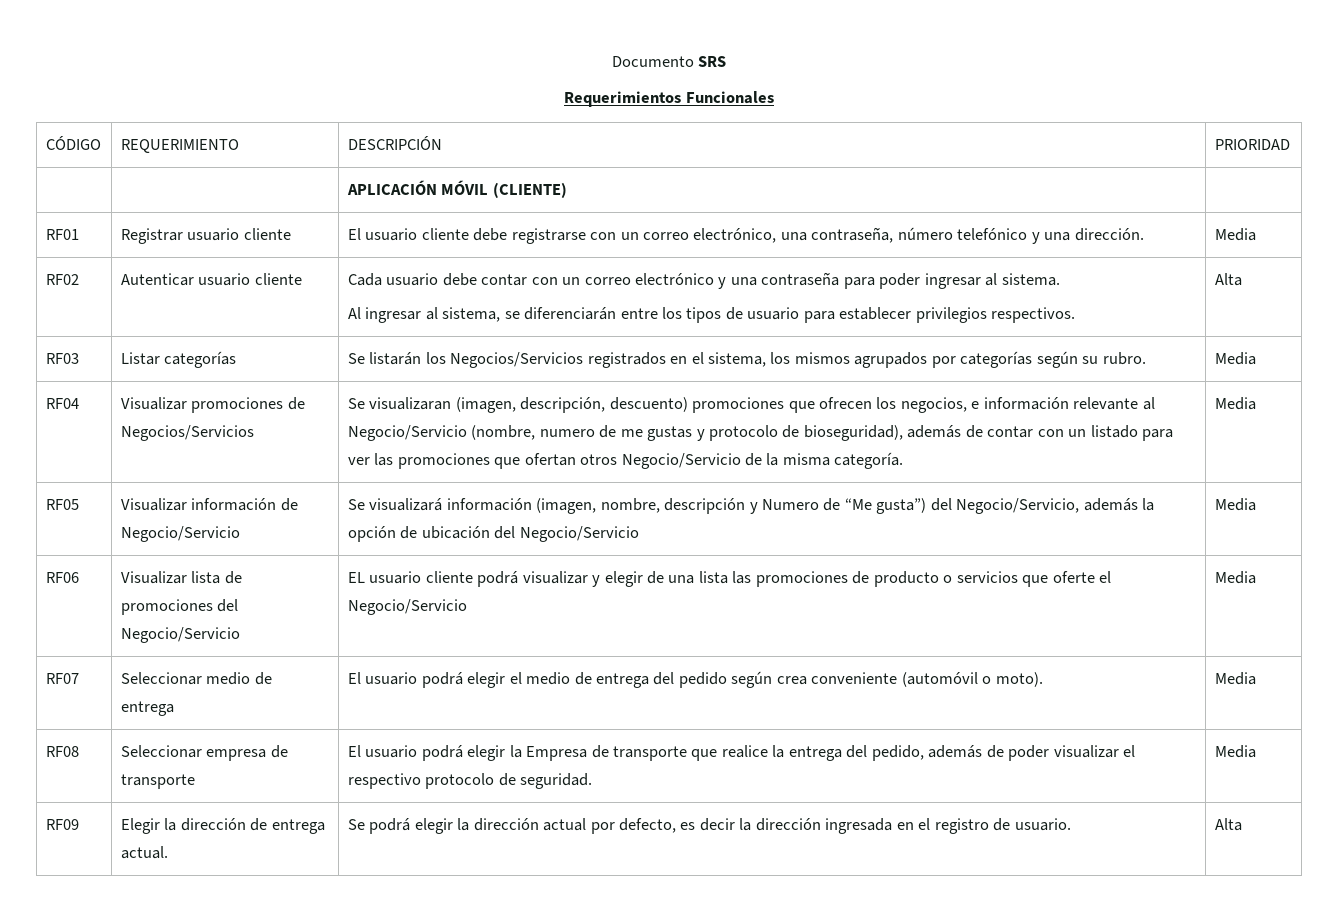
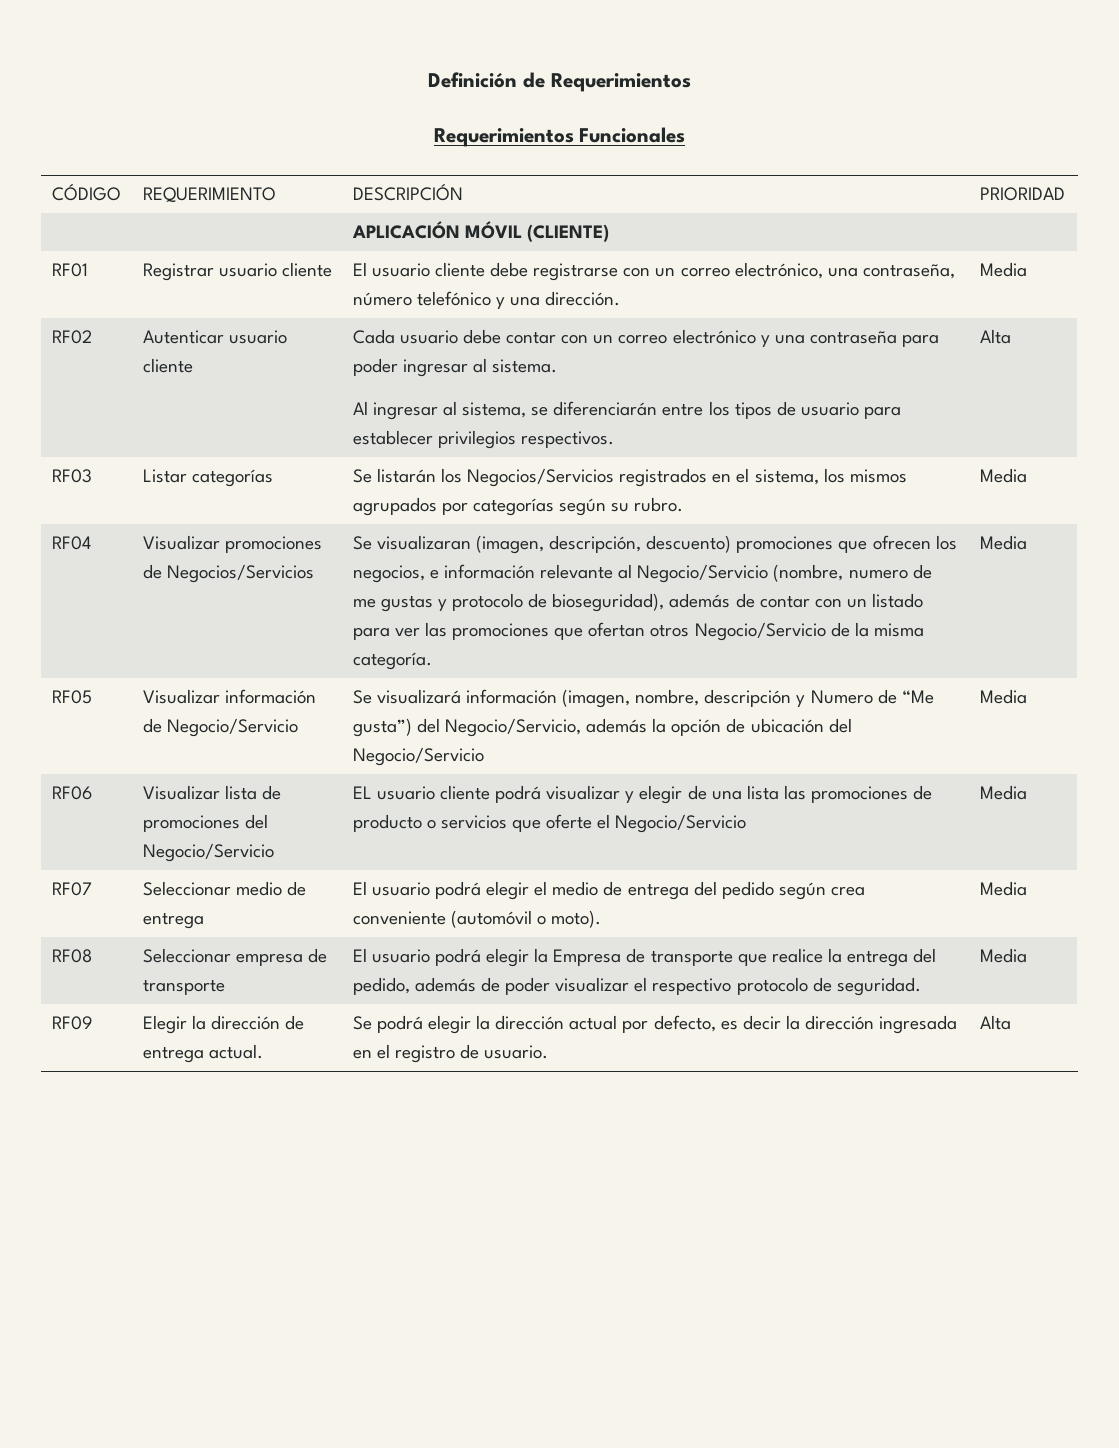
- Documento SRS
+ Definición de Requerimientos

